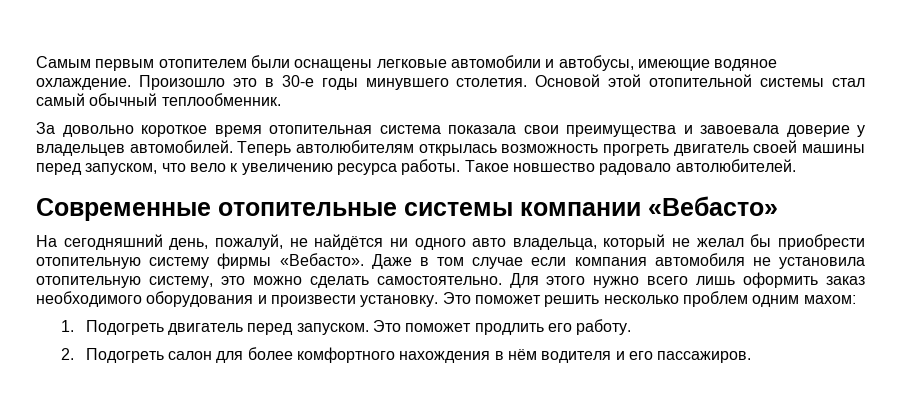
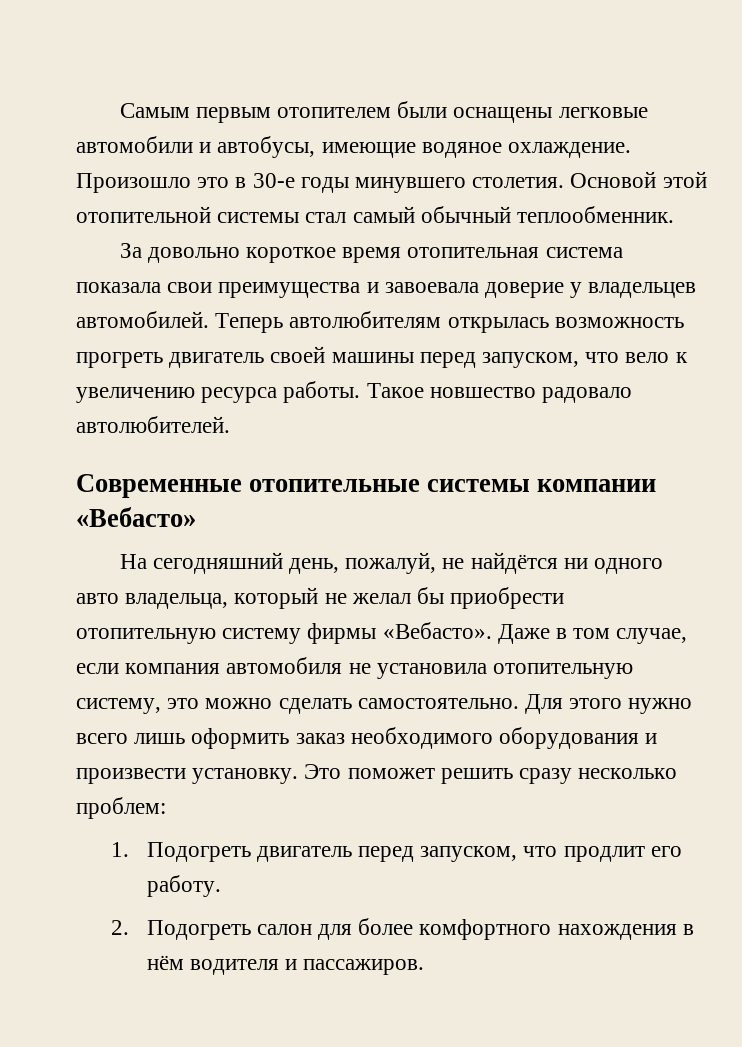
- Даже в том случае если компания автомобиля не установила отопительную систему, это можно сделать самостоятельно.
+ Даже в том случае, если компания автомобиля не установила отопительную систему, это можно сделать самостоятельно.
- Это поможет решить несколько проблем одним махом:
+ Это поможет решить сразу несколько проблем:
- 1. Подогреть двигатель перед запуском. Это поможет продлить его работу.
+ 1. Подогреть двигатель перед запуском, что продлит его работу.
- 2. Подогреть салон для более комфортного нахождения в нём водителя и его пассажиров.
+ 2. Подогреть салон для более комфортного нахождения в нём водителя и пассажиров.

